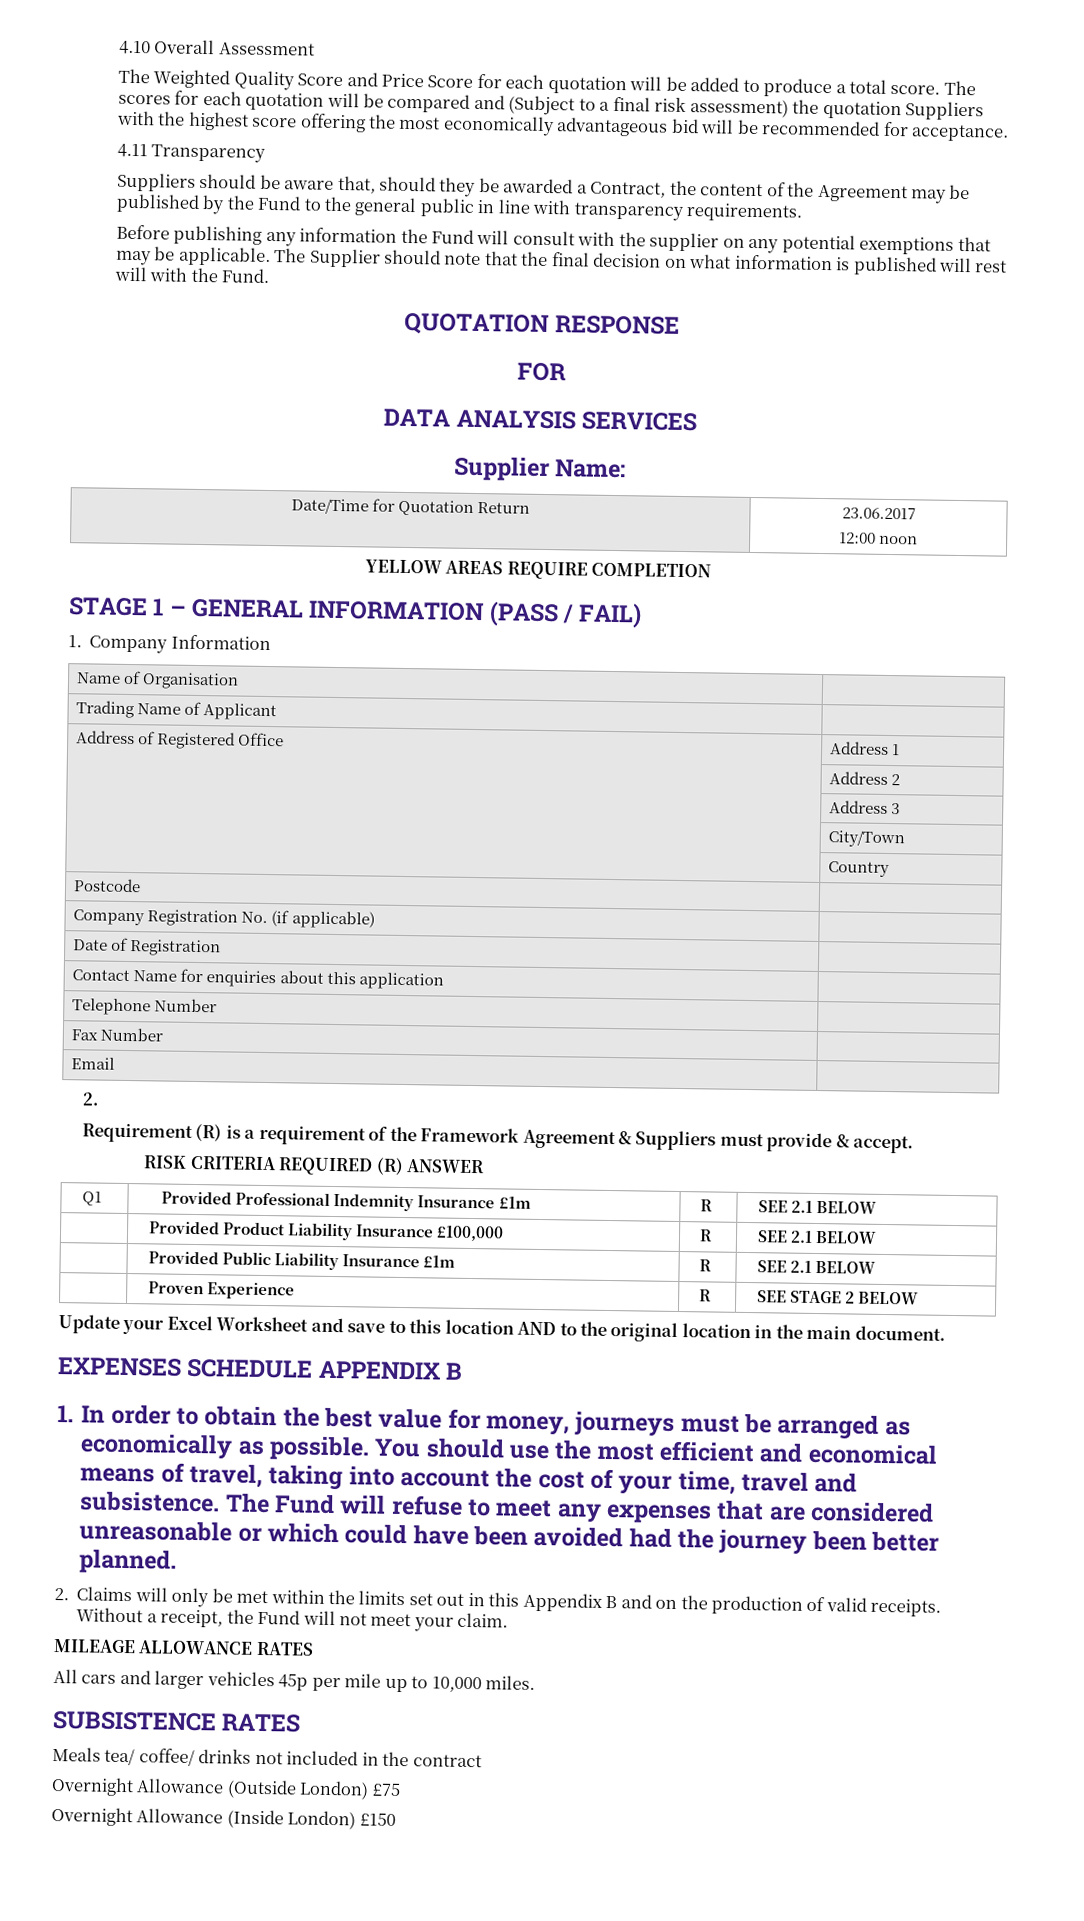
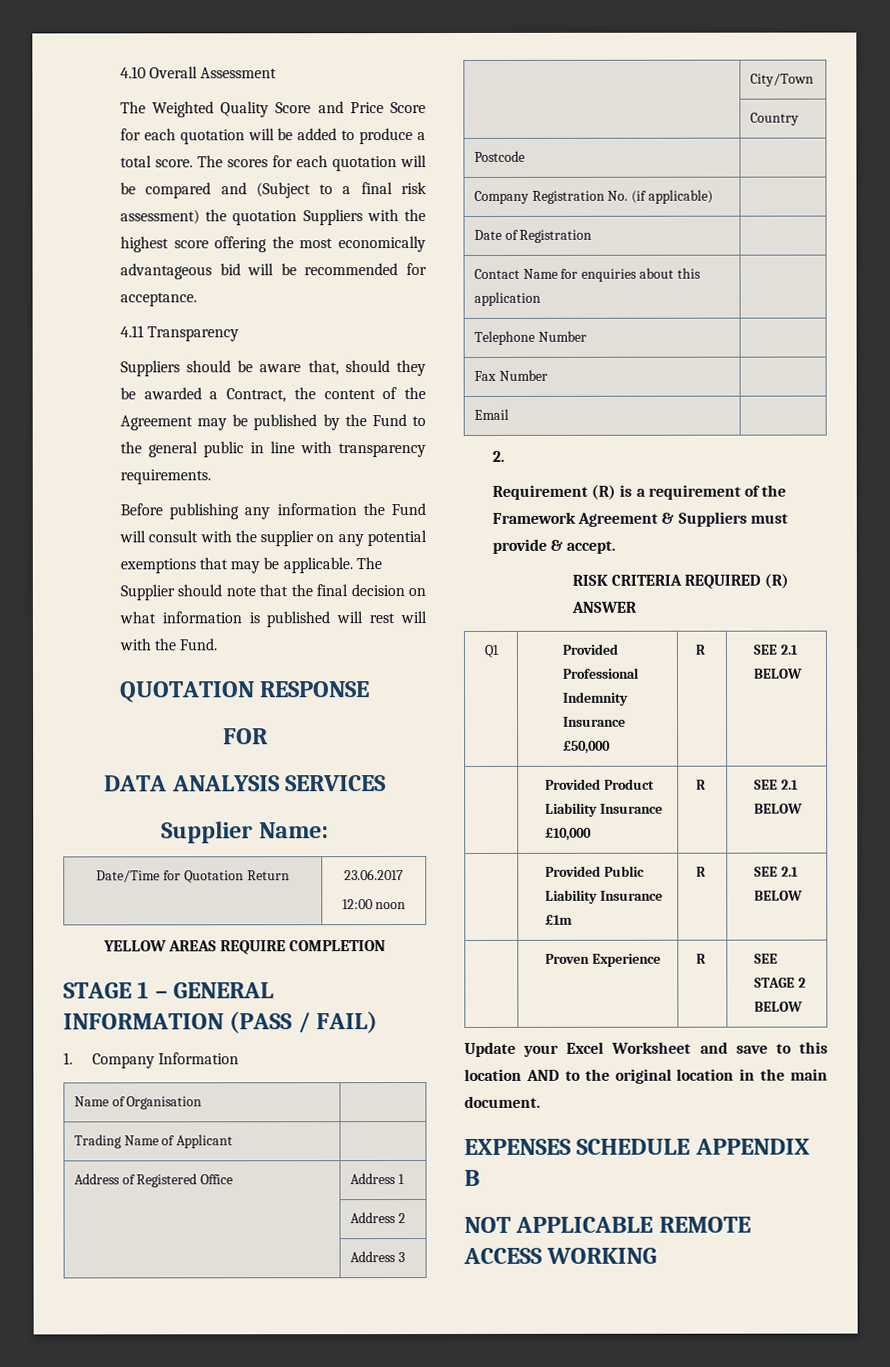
- Q1 | Provided Professional Indemnity Insurance £1m | R | SEE 2.1 BELOW
+ Q1 | Provided Professional Indemnity Insurance £50,000 | R | SEE 2.1 BELOW
- | Provided Product Liability Insurance £100,000 | R | SEE 2.1 BELOW
+ | Provided Product Liability Insurance £10,000 | R | SEE 2.1 BELOW
- 1. In order to obtain the best value for money, journeys must be arranged as economically as possible. You should use the most efficient and economical means of travel, taking into account the cost of your time, travel and subsistence. The Fund will refuse to meet any expenses that are considered unreasonable or which could have been avoided had the journey been better planned.
- 2. Claims will only be met within the limits set out in this Appendix B and on the production of valid receipts. Without a receipt, the Fund will not meet your claim.
- MILEAGE ALLOWANCE RATES
- All cars and larger vehicles 45p per mile up to 10,000 miles.
- SUBSISTENCE RATES
- Meals tea/ coffee/ drinks not included in the contract
- Overnight Allowance (Outside London) £75
- Overnight Allowance (Inside London) £150
+ NOT APPLICABLE REMOTE ACCESS WORKING

